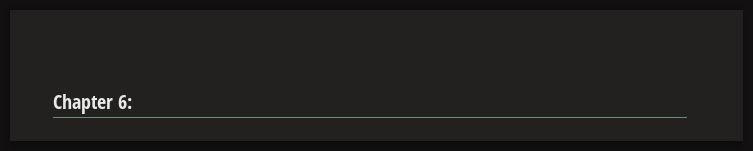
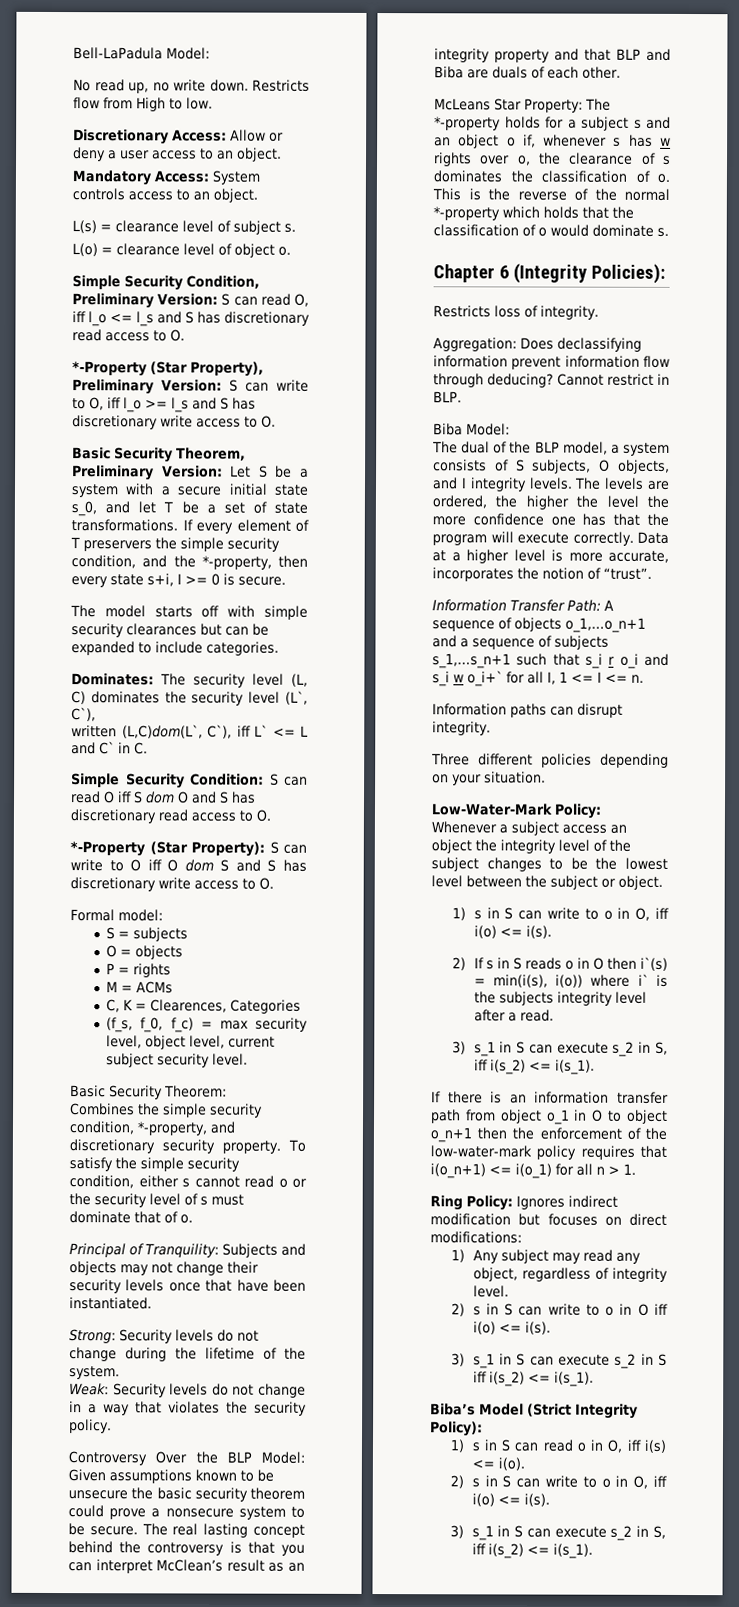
- Chapter 6:
+ Bell-LaPadula Model:
+ No read up, no write down. Restricts flow from High to low.
+ Discretionary Access: Allow or deny a user access to an object.
+ Mandatory Access: System controls access to an object.
+ L(s) = clearance level of subject s.
+ L(o) = clearance level of object o.
+ Simple Security Condition, Preliminary Version: S can read O, iff l_o <= l_s and S has discretionary read access to O.
+ *-Property (Star Property), Preliminary Version: S can write to O, iff l_o >= l_s and S has discretionary write access to O.
+ Basic Security Theorem, Preliminary Version: Let S be a system with a secure initial state s_0, and let T be a set of state transformations. If every element of T preservers the simple security condition, and the *-property, then every state s+i, I >= 0 is secure.
+ The model starts off with simple security clearances but can be expanded to include categories.
+ Dominates: The security level (L, C) dominates the security level (L`, C`),
+ written (L,C)dom(L`, C`), iff L` <= L and C` in C.
+ Simple Security Condition: S can read O iff S dom O and S has discretionary read access to O.
+ *-Property (Star Property): S can write to O iff O dom S and S has discretionary write access to O.
+ Formal model:
+ S = subjects
+ O = objects
+ P = rights
+ M = ACMs
+ C, K = Clearences, Categories
+ (f_s, f_0, f_c) = max security level, object level, current subject security level.
+ Basic Security Theorem:
+ Combines the simple security condition, *-property, and discretionary security property. To satisfy the simple security condition, either s cannot read o or the security level of s must dominate that of o.
+ Principal of Tranquility: Subjects and objects may not change their security levels once that have been instantiated.
+ Strong: Security levels do not change during the lifetime of the system.
+ Weak: Security levels do not change in a way that violates the security policy.
+ Controversy Over the BLP Model: Given assumptions known to be unsecure the basic security theorem could prove a nonsecure system to be secure. The real lasting concept behind the controversy is that you can interpret McClean’s result as an integrity property and that BLP and Biba are duals of each other.
+ McLeans Star Property: The *-property holds for a subject s and an object o if, whenever s has w rights over o, the clearance of s dominates the classification of o. This is the reverse of the normal *-property which holds that the classification of o would dominate s.
+ Chapter 6 (Integrity Policies):
+ Restricts loss of integrity.
+ Aggregation: Does declassifying information prevent information flow through deducing? Cannot restrict in BLP.
+ Biba Model:
+ The dual of the BLP model, a system consists of S subjects, O objects, and I integrity levels. The levels are ordered, the higher the level the more confidence one has that the program will execute correctly. Data at a higher level is more accurate, incorporates the notion of “trust”.
+ Information Transfer Path: A sequence of objects o_1,…o_n+1 and a sequence of subjects s_1,…s_n+1 such that s_i r o_i and s_i w o_i+` for all I, 1 <= I <= n.
+ Information paths can disrupt integrity.
+ Three different policies depending on your situation.
+ Low-Water-Mark Policy: Whenever a subject access an object the integrity level of the subject changes to be the lowest level between the subject or object.
+ 1) s in S can write to o in O, iff i(o) <= i(s).
+ 2) If s in S reads o in O then i`(s) = min(i(s), i(o)) where i` is the subjects integrity level after a read.
+ 3) s_1 in S can execute s_2 in S, iff i(s_2) <= i(s_1).
+ If there is an information transfer path from object o_1 in O to object o_n+1 then the enforcement of the low-water-mark policy requires that i(o_n+1) <= i(o_1) for all n > 1.
+ Ring Policy: Ignores indirect modification but focuses on direct modifications:
+ 1) Any subject may read any object, regardless of integrity level.
+ 2) s in S can write to o in O iff i(o) <= i(s).
+ 3) s_1 in S can execute s_2 in S iff i(s_2) <= i(s_1).
+ Biba’s Model (Strict Integrity Policy):
+ 1) s in S can read o in O, iff i(s) <= i(o).
+ 2) s in S can write to o in O, iff i(o) <= i(s).
+ 3) s_1 in S can execute s_2 in S, iff i(s_2) <= i(s_1).

